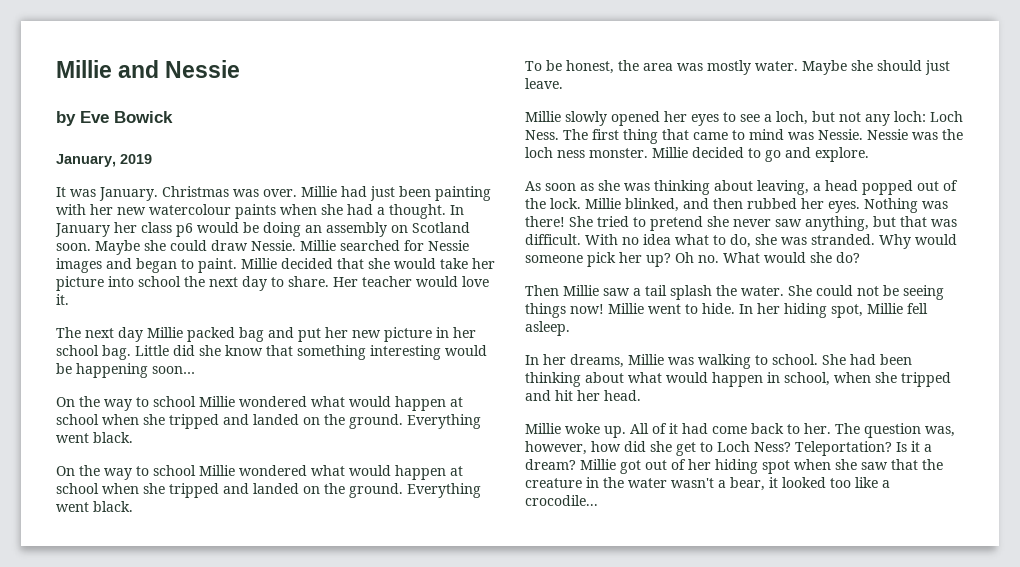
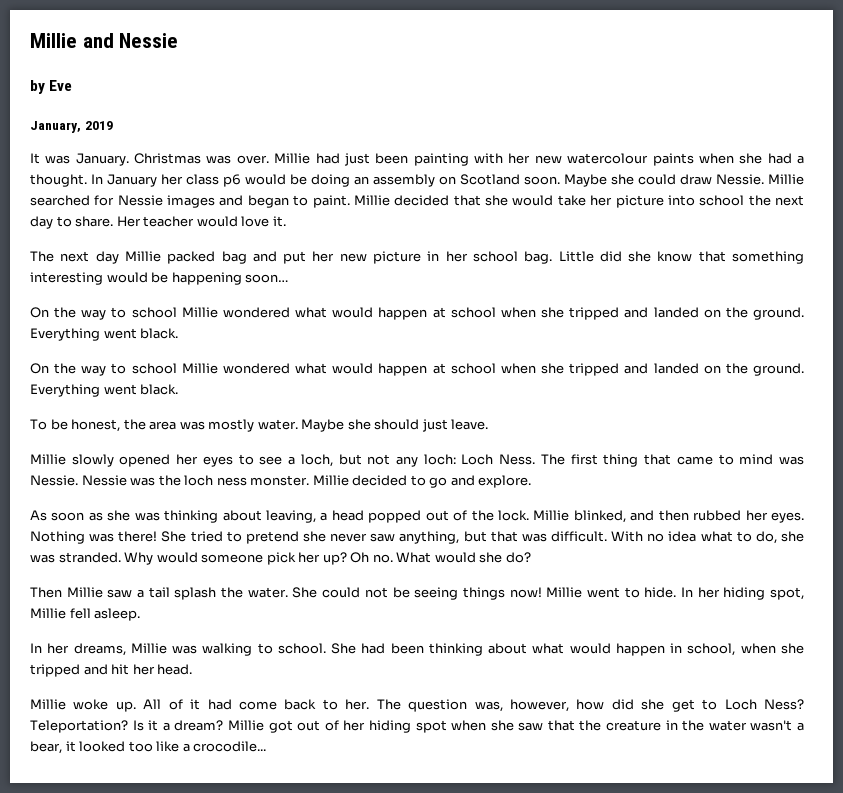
- by Eve Bowick
+ by Eve

